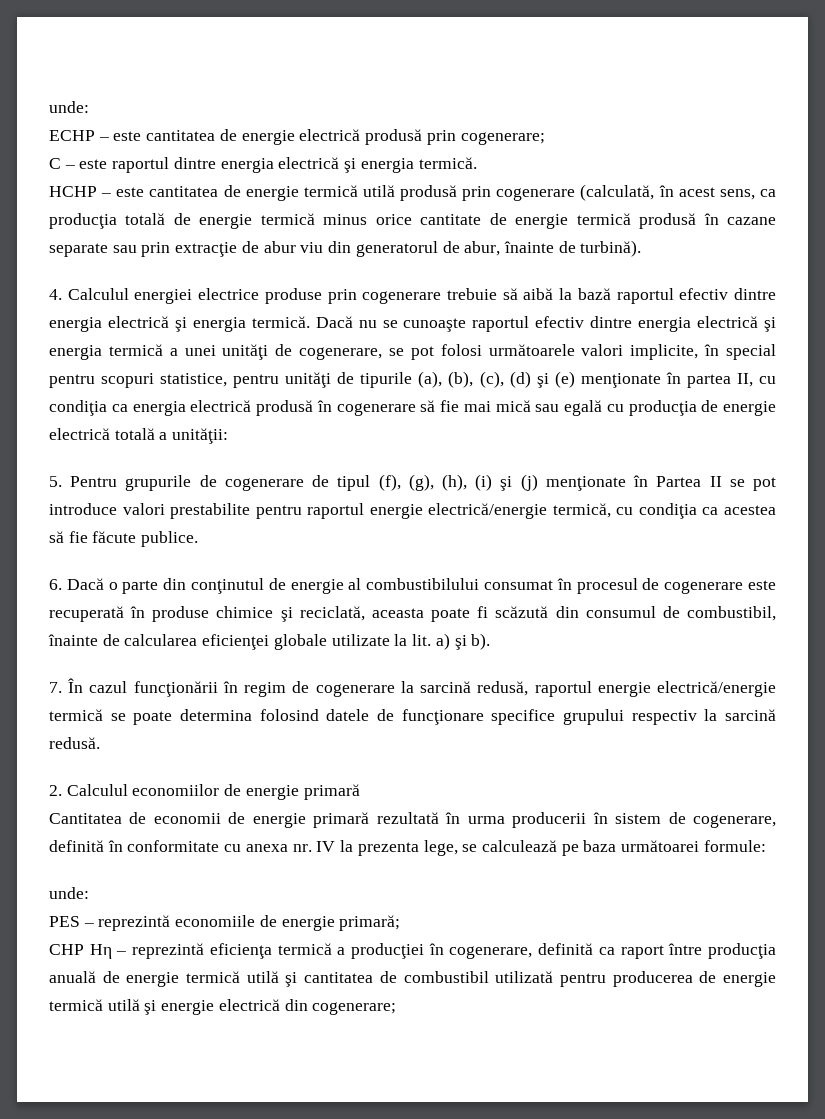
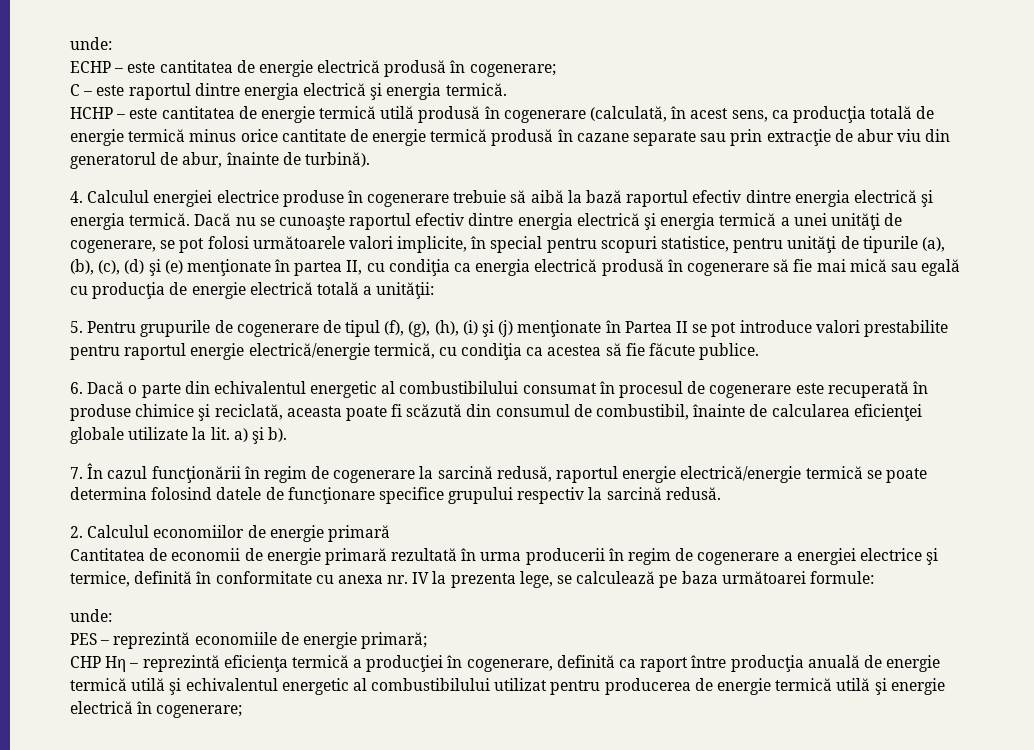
- ECHP – este cantitatea de energie electrică produsă prin cogenerare;
+ ECHP – este cantitatea de energie electrică produsă în cogenerare;
- HCHP – este cantitatea de energie termică utilă produsă prin cogenerare (calculată, în acest sens, ca producţia totală de energie termică minus orice cantitate de energie termică produsă în cazane separate sau prin extracţie de abur viu din generatorul de abur, înainte de turbină).
+ HCHP – este cantitatea de energie termică utilă produsă în cogenerare (calculată, în acest sens, ca producţia totală de energie termică minus orice cantitate de energie termică produsă în cazane separate sau prin extracţie de abur viu din generatorul de abur, înainte de turbină).
- 4. Calculul energiei electrice produse prin cogenerare trebuie să aibă la bază raportul efectiv dintre energia electrică şi energia termică.
+ 4. Calculul energiei electrice produse în cogenerare trebuie să aibă la bază raportul efectiv dintre energia electrică şi energia termică.
- 6. Dacă o parte din conţinutul de energie al combustibilului consumat în procesul de cogenerare este recuperată în produse chimice şi reciclată, aceasta poate fi scăzută din consumul de combustibil, înainte de calcularea eficienţei globale utilizate la lit. a) şi b).
+ 6. Dacă o parte din echivalentul energetic al combustibilului consumat în procesul de cogenerare este recuperată în produse chimice şi reciclată, aceasta poate fi scăzută din consumul de combustibil, înainte de calcularea eficienţei globale utilizate la lit. a) şi b).
- Cantitatea de economii de energie primară rezultată în urma producerii în sistem de cogenerare, definită în conformitate cu anexa nr. IV la prezenta lege, se calculează pe baza următoarei formule:
+ Cantitatea de economii de energie primară rezultată în urma producerii în regim de cogenerare a energiei electrice şi termice, definită în conformitate cu anexa nr. IV la prezenta lege, se calculează pe baza următoarei formule:
- CHP Hη – reprezintă eficienţa termică a producţiei în cogenerare, definită ca raport între producţia anuală de energie termică utilă şi cantitatea de combustibil utilizată pentru producerea de energie termică utilă şi energie electrică din cogenerare;
+ CHP Hη – reprezintă eficienţa termică a producţiei în cogenerare, definită ca raport între producţia anuală de energie termică utilă şi echivalentul energetic al combustibilului utilizat pentru producerea de energie termică utilă şi energie electrică în cogenerare;

